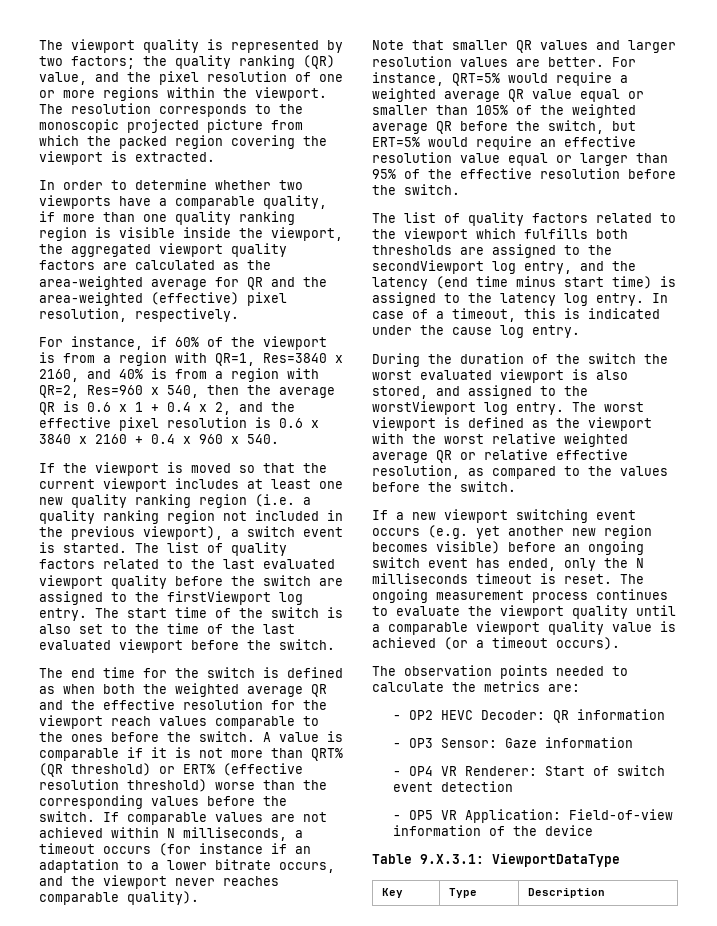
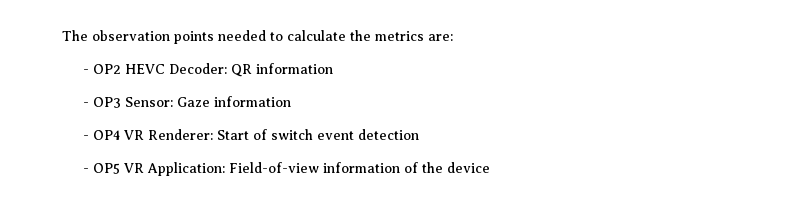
- The viewport quality is represented by two factors; the quality ranking (QR) value, and the pixel resolution of one or more regions within the viewport. The resolution corresponds to the monoscopic projected picture from which the packed region covering the viewport is extracted.
- In order to determine whether two viewports have a comparable quality, if more than one quality ranking region is visible inside the viewport, the aggregated viewport quality factors are calculated as the area-weighted average for QR and the area-weighted (effective) pixel resolution, respectively.
- For instance, if 60% of the viewport is from a region with QR=1, Res=3840 x 2160, and 40% is from a region with QR=2, Res=960 x 540, then the average QR is 0.6 x 1 + 0.4 x 2, and the effective pixel resolution is 0.6 x 3840 x 2160 + 0.4 x 960 x 540.
- If the viewport is moved so that the current viewport includes at least one new quality ranking region (i.e. a quality ranking region not included in the previous viewport), a switch event is started. The list of quality factors related to the last evaluated viewport quality before the switch are assigned to the firstViewport log entry. The start time of the switch is also set to the time of the last evaluated viewport before the switch.
- The end time for the switch is defined as when both the weighted average QR and the effective resolution for the viewport reach values comparable to the ones before the switch. A value is comparable if it is not more than QRT% (QR threshold) or ERT% (effective resolution threshold) worse than the corresponding values before the switch. If comparable values are not achieved within N milliseconds, a timeout occurs (for instance if an adaptation to a lower bitrate occurs, and the viewport never reaches comparable quality).
- Note that smaller QR values and larger resolution values are better. For instance, QRT=5% would require a weighted average QR value equal or smaller than 105% of the weighted average QR before the switch, but ERT=5% would require an effective resolution value equal or larger than 95% of the effective resolution before the switch.
- The list of quality factors related to the viewport which fulfills both thresholds are assigned to the secondViewport log entry, and the latency (end time minus start time) is assigned to the latency log entry. In case of a timeout, this is indicated under the cause log entry.
- During the duration of the switch the worst evaluated viewport is also stored, and assigned to the worstViewport log entry. The worst viewport is defined as the viewport with the worst relative weighted average QR or relative effective resolution, as compared to the values before the switch.
- If a new viewport switching event occurs (e.g. yet another new region becomes visible) before an ongoing switch event has ended, only the N milliseconds timeout is reset. The ongoing measurement process continues to evaluate the viewport quality until a comparable viewport quality value is achieved (or a timeout occurs).
- Table 9.X.3.1: ViewportDataType
- Key | Type | Description

